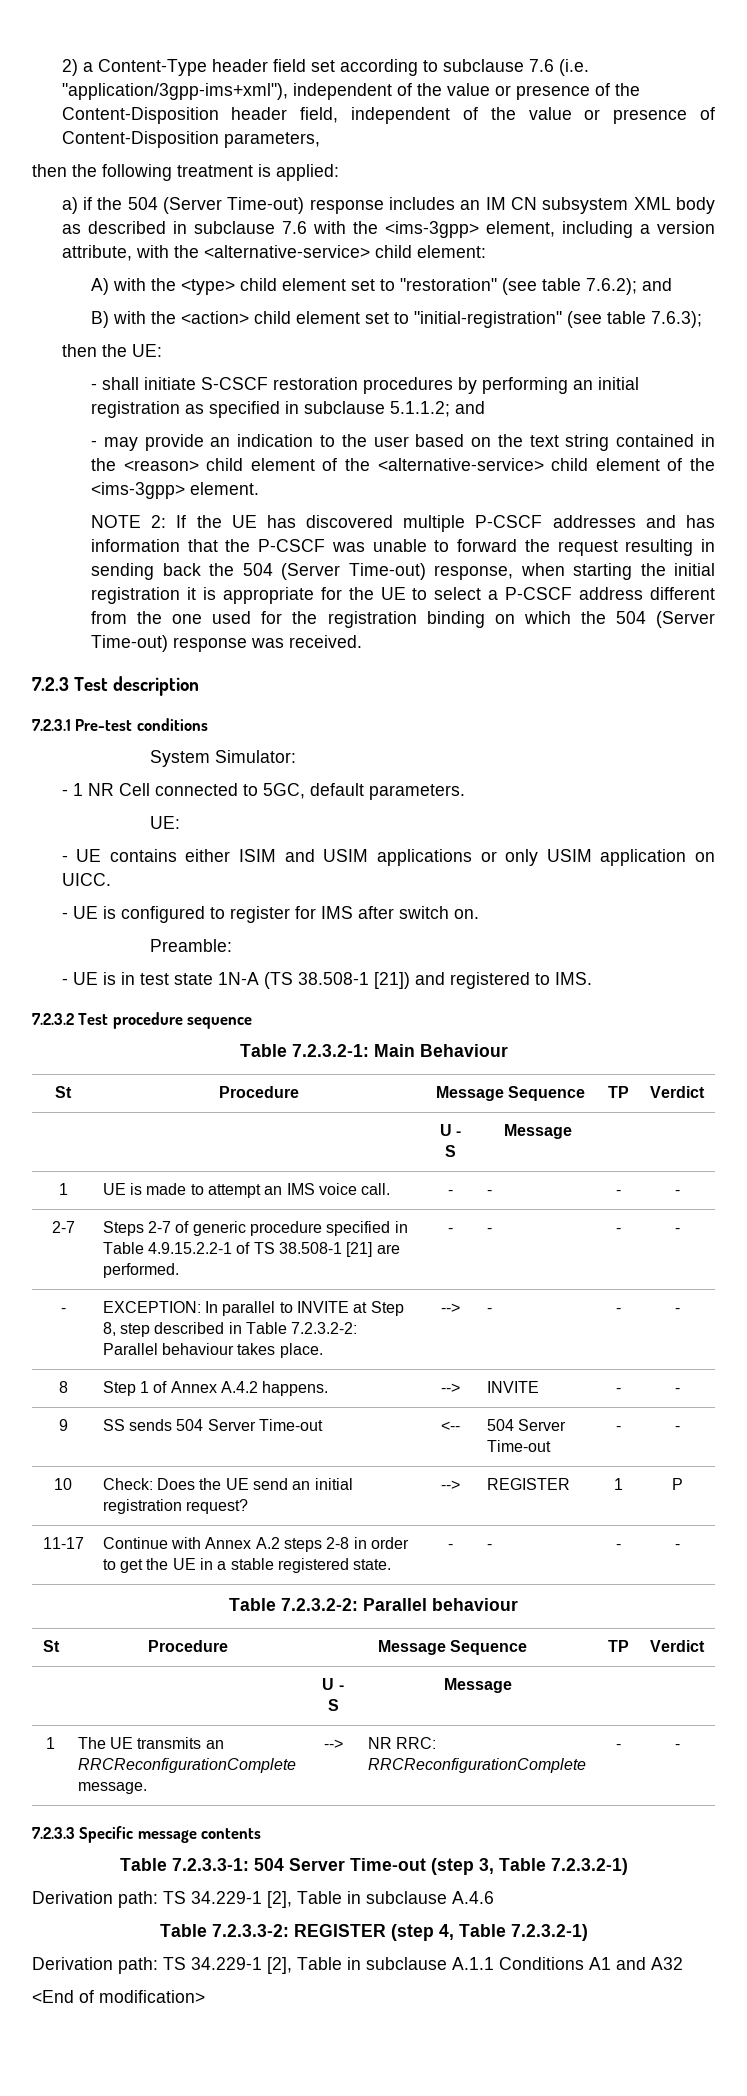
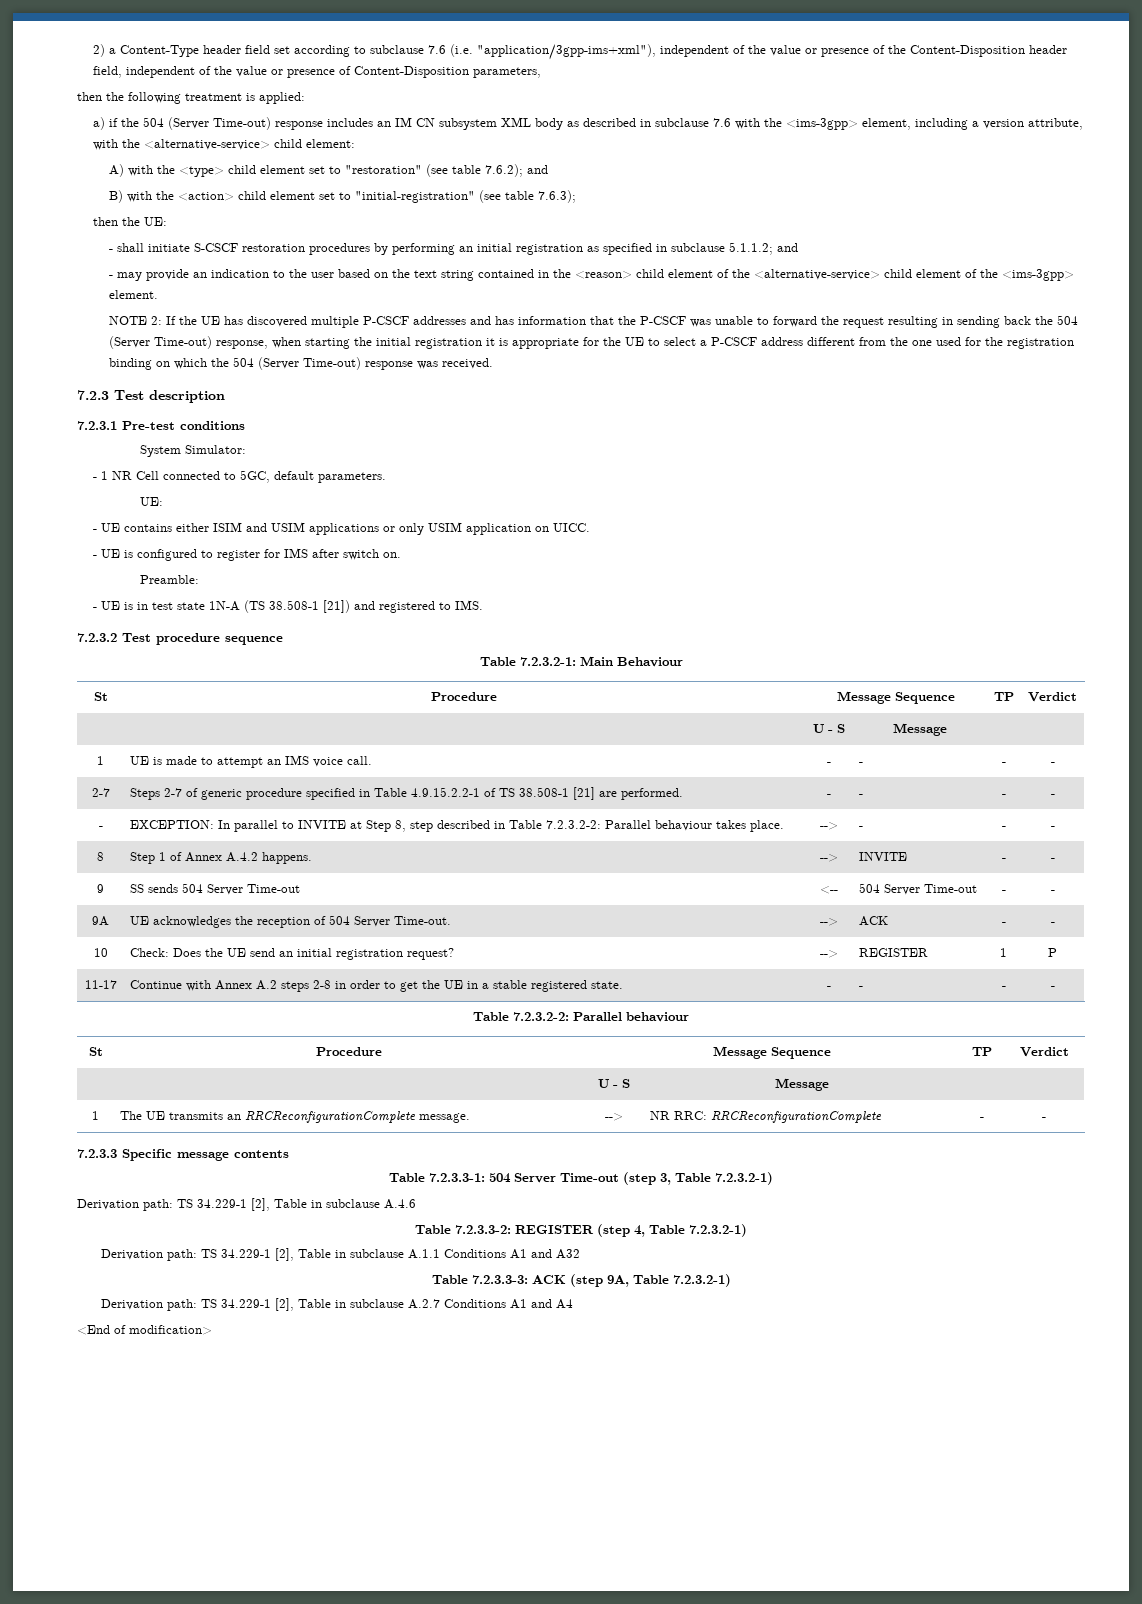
+ 9A | UE acknowledges the reception of 504 Server Time-out. | --> | ACK | - | -
+ Table 7.2.3.3-3: ACK (step 9A, Table 7.2.3.2-1)
+ Derivation path: TS 34.229-1 [2], Table in subclause A.2.7 Conditions A1 and A4

